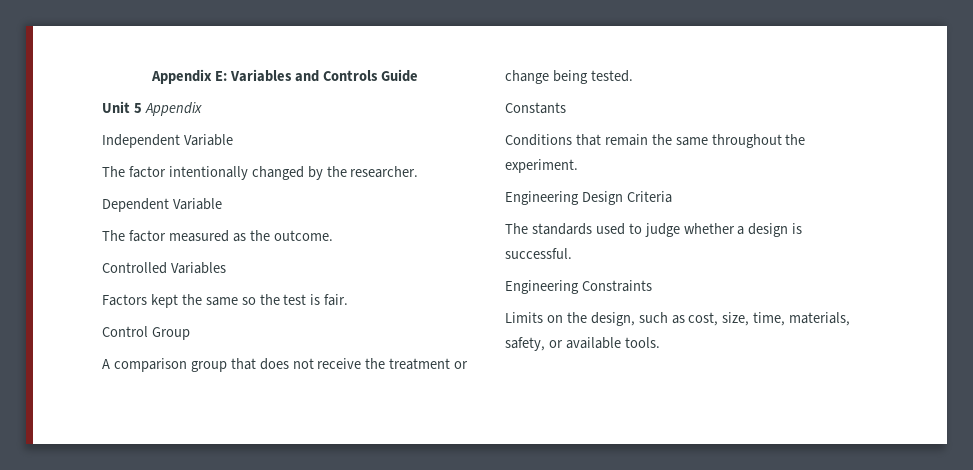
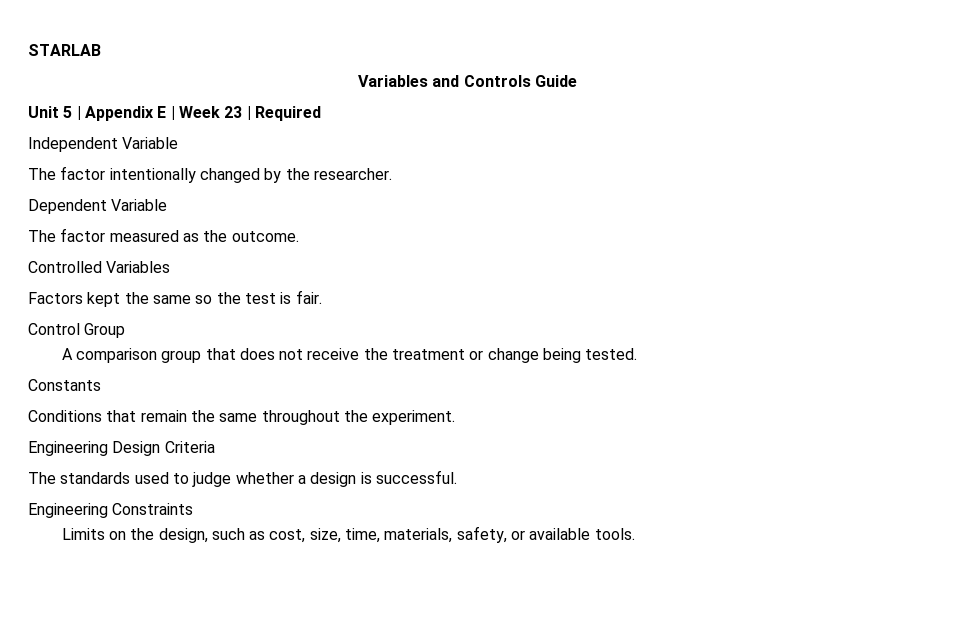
- Appendix E: Variables and Controls Guide
+ STARLAB
+ Variables and Controls Guide
- Unit 5 Appendix
+ Unit 5 | Appendix E | Week 23 | Required

